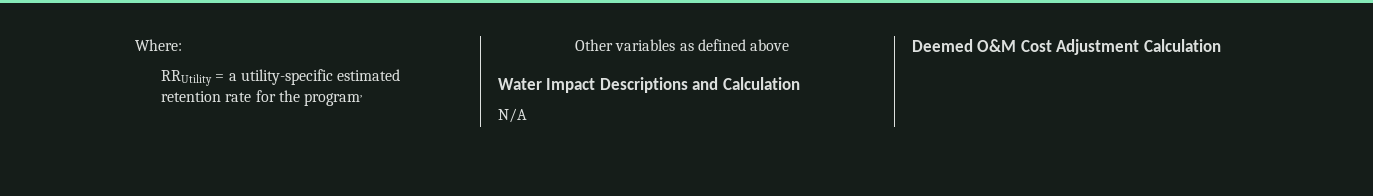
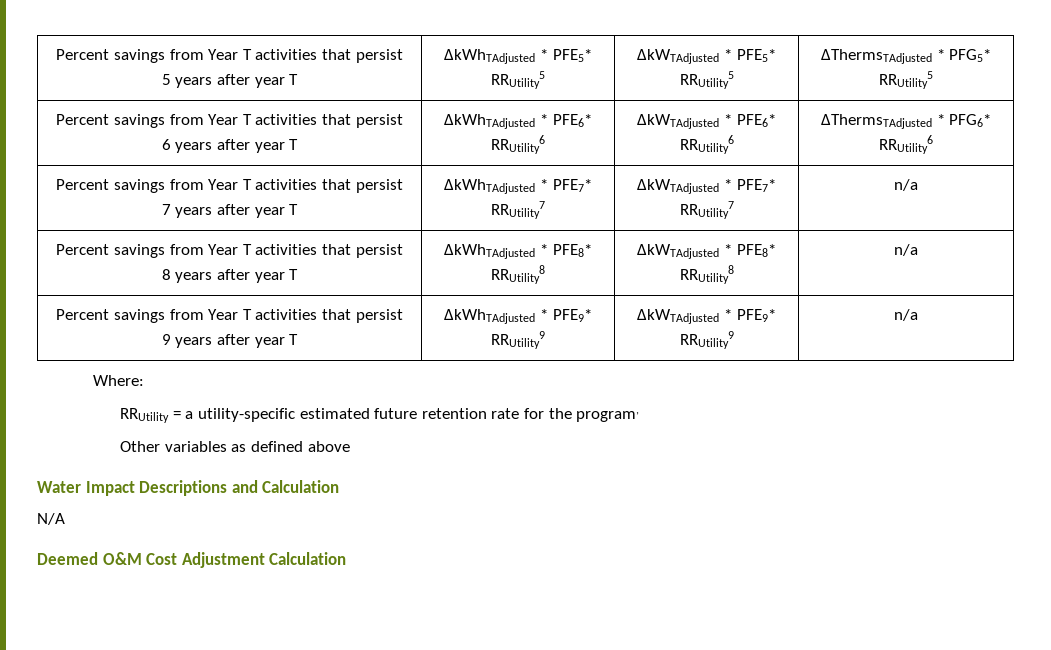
+ Percent savings from Year T activities that persist 5 years after year T | ΔkWhTAdjusted * PFE5* RRUtility5 | ΔkWTAdjusted * PFE5* RRUtility5 | ΔThermsTAdjusted * PFG5* RRUtility5
+ Percent savings from Year T activities that persist 6 years after year T | ΔkWhTAdjusted * PFE6* RRUtility6 | ΔkWTAdjusted * PFE6* RRUtility6 | ΔThermsTAdjusted * PFG6* RRUtility6
+ Percent savings from Year T activities that persist 7 years after year T | ΔkWhTAdjusted * PFE7* RRUtility7 | ΔkWTAdjusted * PFE7* RRUtility7 | n/a
+ Percent savings from Year T activities that persist 8 years after year T | ΔkWhTAdjusted * PFE8* RRUtility8 | ΔkWTAdjusted * PFE8* RRUtility8 | n/a
+ Percent savings from Year T activities that persist 9 years after year T | ΔkWhTAdjusted * PFE9* RRUtility9 | ΔkWTAdjusted * PFE9* RRUtility9 | n/a
- RRUtility = a utility-specific estimated retention rate for the program,
+ RRUtility = a utility-specific estimated future retention rate for the program,

